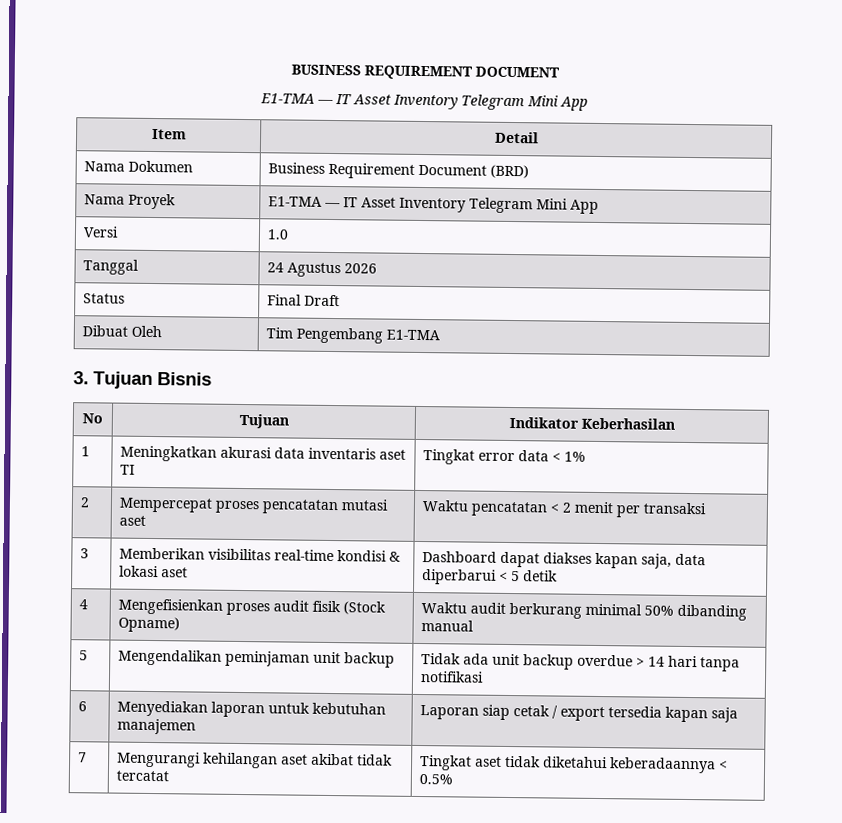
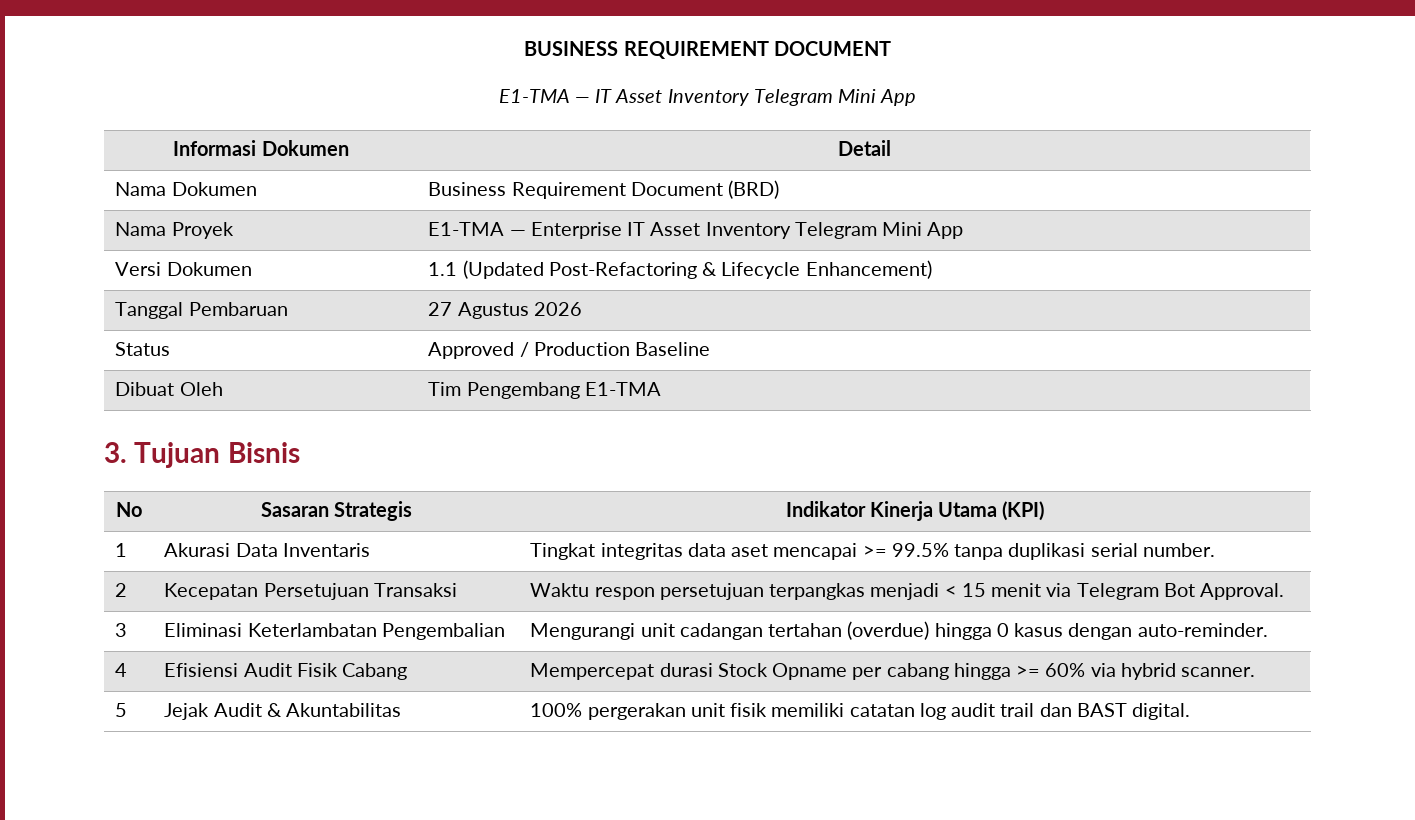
- Item | Detail
+ Informasi Dokumen | Detail
- Nama Proyek | E1-TMA — IT Asset Inventory Telegram Mini App
+ Nama Proyek | E1-TMA — Enterprise IT Asset Inventory Telegram Mini App
- Versi | 1.0
+ Versi Dokumen | 1.1 (Updated Post-Refactoring & Lifecycle Enhancement)
- Tanggal | 24 Agustus 2026
+ Tanggal Pembaruan | 27 Agustus 2026
- Status | Final Draft
+ Status | Approved / Production Baseline
- No | Tujuan | Indikator Keberhasilan
- 1 | Meningkatkan akurasi data inventaris aset TI | Tingkat error data < 1%
- 2 | Mempercepat proses pencatatan mutasi aset | Waktu pencatatan < 2 menit per transaksi
- 3 | Memberikan visibilitas real-time kondisi & lokasi aset | Dashboard dapat diakses kapan saja, data diperbarui < 5 detik
- 4 | Mengefisienkan proses audit fisik (Stock Opname) | Waktu audit berkurang minimal 50% dibanding manual
- 5 | Mengendalikan peminjaman unit backup | Tidak ada unit backup overdue > 14 hari tanpa notifikasi
- 6 | Menyediakan laporan untuk kebutuhan manajemen | Laporan siap cetak / export tersedia kapan saja
- 7 | Mengurangi kehilangan aset akibat tidak tercatat | Tingkat aset tidak diketahui keberadaannya < 0.5%
+ No | Sasaran Strategis | Indikator Kinerja Utama (KPI)
+ 1 | Akurasi Data Inventaris | Tingkat integritas data aset mencapai >= 99.5% tanpa duplikasi serial number.
+ 2 | Kecepatan Persetujuan Transaksi | Waktu respon persetujuan terpangkas menjadi < 15 menit via Telegram Bot Approval.
+ 3 | Eliminasi Keterlambatan Pengembalian | Mengurangi unit cadangan tertahan (overdue) hingga 0 kasus dengan auto-reminder.
+ 4 | Efisiensi Audit Fisik Cabang | Mempercepat durasi Stock Opname per cabang hingga >= 60% via hybrid scanner.
+ 5 | Jejak Audit & Akuntabilitas | 100% pergerakan unit fisik memiliki catatan log audit trail dan BAST digital.

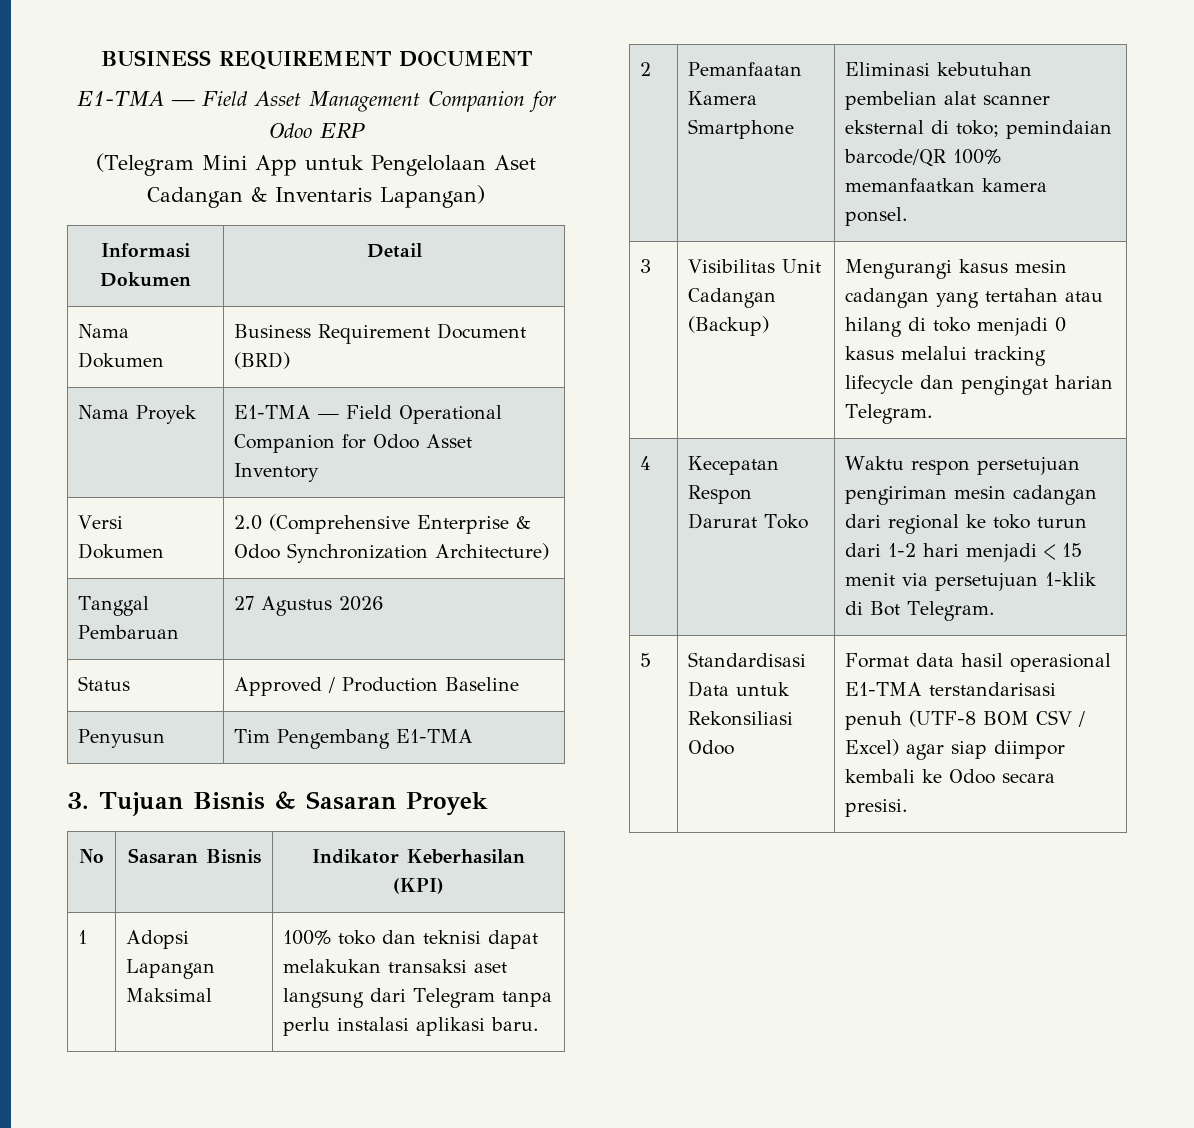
- E1-TMA — IT Asset Inventory Telegram Mini App
+ E1-TMA — Field Asset Management Companion for Odoo ERP
+ (Telegram Mini App untuk Pengelolaan Aset Cadangan & Inventaris Lapangan)
- Nama Proyek | E1-TMA — Enterprise IT Asset Inventory Telegram Mini App
+ Nama Proyek | E1-TMA — Field Operational Companion for Odoo Asset Inventory
- Versi Dokumen | 1.1 (Updated Post-Refactoring & Lifecycle Enhancement)
+ Versi Dokumen | 2.0 (Comprehensive Enterprise & Odoo Synchronization Architecture)
- Dibuat Oleh | Tim Pengembang E1-TMA
+ Penyusun | Tim Pengembang E1-TMA
- 3. Tujuan Bisnis
+ 3. Tujuan Bisnis & Sasaran Proyek
- No | Sasaran Strategis | Indikator Kinerja Utama (KPI)
+ No | Sasaran Bisnis | Indikator Keberhasilan (KPI)
- 1 | Akurasi Data Inventaris | Tingkat integritas data aset mencapai >= 99.5% tanpa duplikasi serial number.
- 2 | Kecepatan Persetujuan Transaksi | Waktu respon persetujuan terpangkas menjadi < 15 menit via Telegram Bot Approval.
- 3 | Eliminasi Keterlambatan Pengembalian | Mengurangi unit cadangan tertahan (overdue) hingga 0 kasus dengan auto-reminder.
- 4 | Efisiensi Audit Fisik Cabang | Mempercepat durasi Stock Opname per cabang hingga >= 60% via hybrid scanner.
- 5 | Jejak Audit & Akuntabilitas | 100% pergerakan unit fisik memiliki catatan log audit trail dan BAST digital.
+ 1 | Adopsi Lapangan Maksimal | 100% toko dan teknisi dapat melakukan transaksi aset langsung dari Telegram tanpa perlu instalasi aplikasi baru.
+ 2 | Pemanfaatan Kamera Smartphone | Eliminasi kebutuhan pembelian alat scanner eksternal di toko; pemindaian barcode/QR 100% memanfaatkan kamera ponsel.
+ 3 | Visibilitas Unit Cadangan (Backup) | Mengurangi kasus mesin cadangan yang tertahan atau hilang di toko menjadi 0 kasus melalui tracking lifecycle dan pengingat harian Telegram.
+ 4 | Kecepatan Respon Darurat Toko | Waktu respon persetujuan pengiriman mesin cadangan dari regional ke toko turun dari 1-2 hari menjadi < 15 menit via persetujuan 1-klik di Bot Telegram.
+ 5 | Standardisasi Data untuk Rekonsiliasi Odoo | Format data hasil operasional E1-TMA terstandarisasi penuh (UTF-8 BOM CSV / Excel) agar siap diimpor kembali ke Odoo secara presisi.

